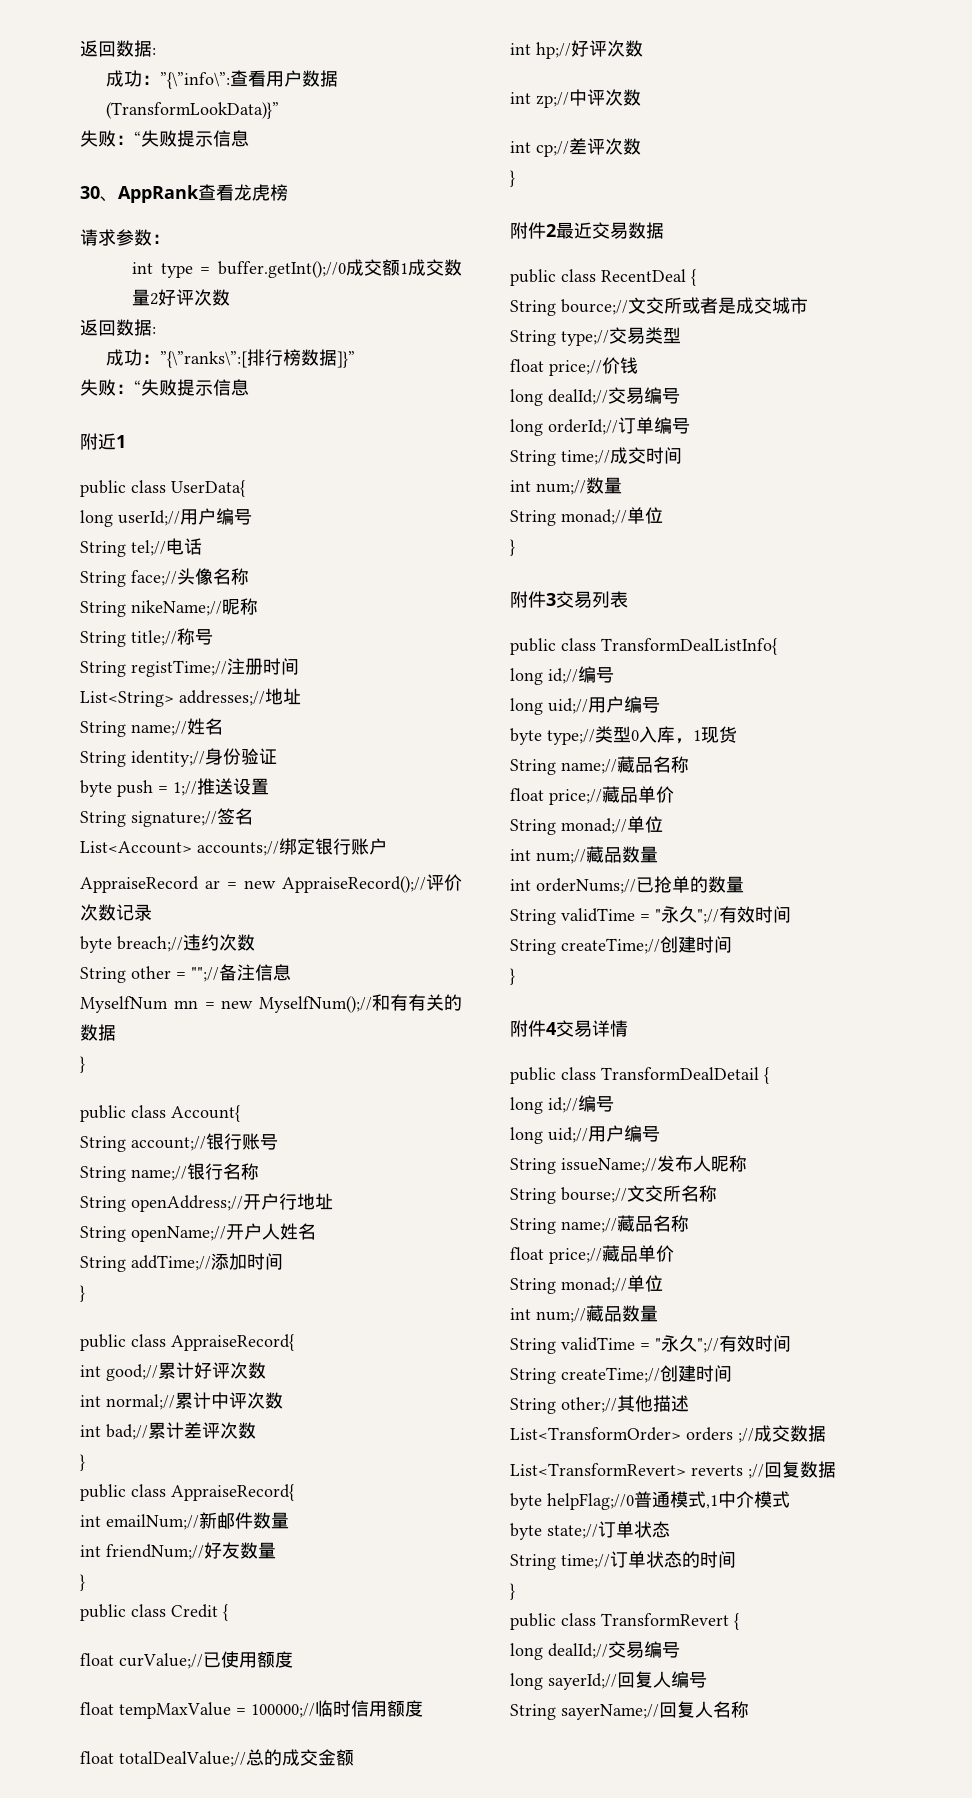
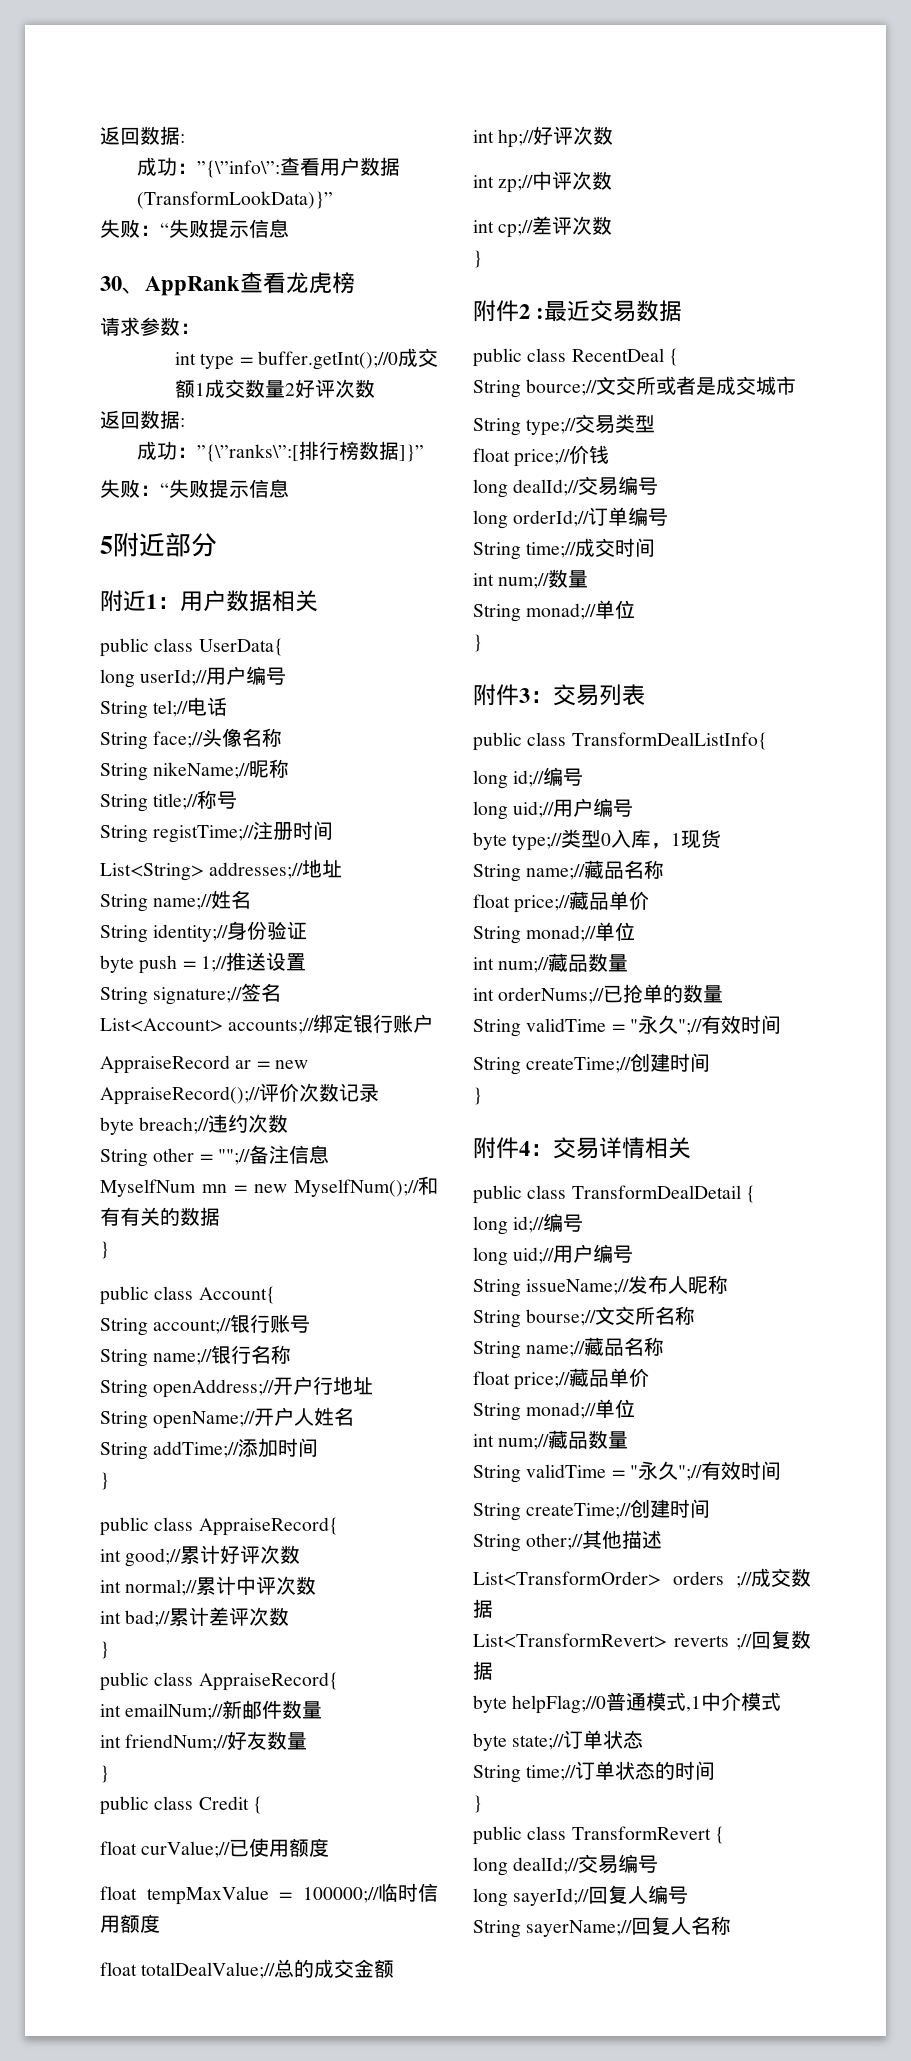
+ 5附近部分
- 附近1
+ 附近1：用户数据相关
- 附件2最近交易数据
+ 附件2 :最近交易数据
- 附件3交易列表
+ 附件3：交易列表
- 附件4交易详情
+ 附件4：交易详情相关

